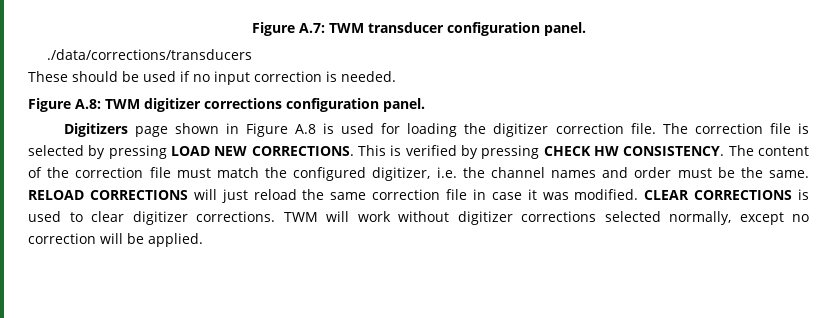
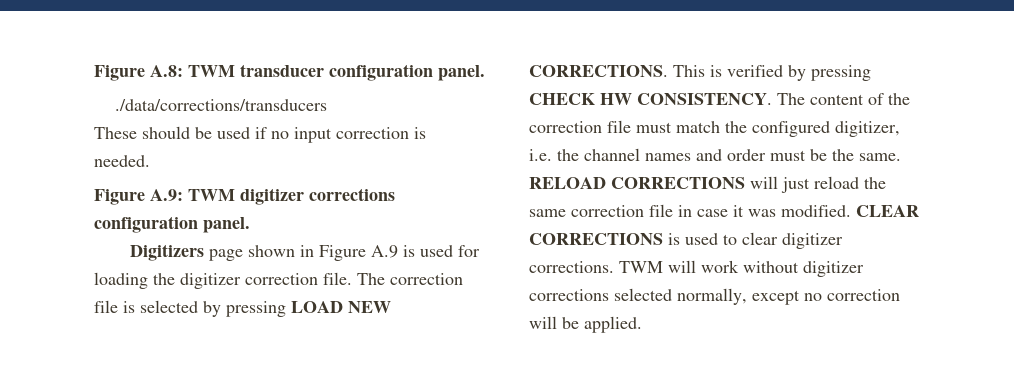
- Figure A.7: TWM transducer configuration panel.
+ Figure A.8: TWM transducer configuration panel.
- Figure A.8: TWM digitizer corrections configuration panel.
+ Figure A.9: TWM digitizer corrections configuration panel.
- Digitizers page shown in Figure A.8 is used for loading the digitizer correction file.
+ Digitizers page shown in Figure A.9 is used for loading the digitizer correction file.

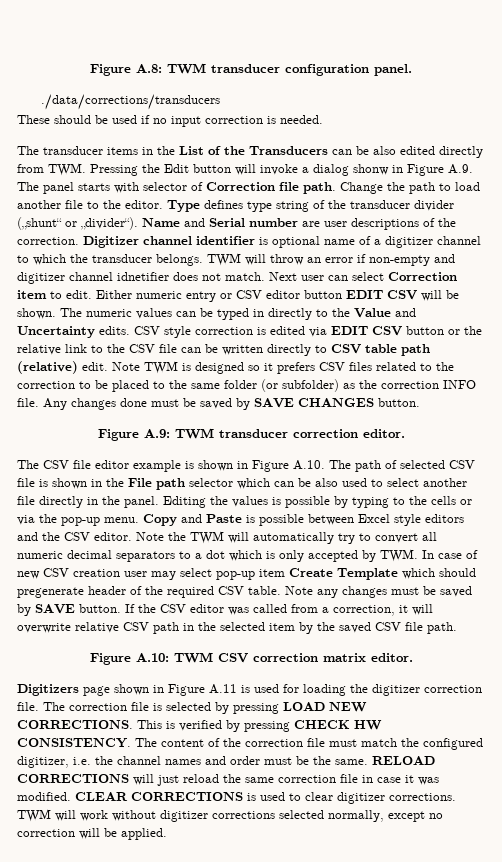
- Figure A.9: TWM digitizer corrections configuration panel.
+ The transducer items in the List of the Transducers can be also edited directly from TWM. Pressing the Edit button will invoke a dialog shonw in Figure A.9. The panel starts with selector of Correction file path. Change the path to load another file to the editor. Type defines type string of the transducer divider („shunt“ or „divider“). Name and Serial number are user descriptions of the correction. Digitizer channel identifier is optional name of a digitizer channel to which the transducer belongs. TWM will throw an error if non-empty and digitizer channel idnetifier does not match. Next user can select Correction item to edit. Either numeric entry or CSV editor button EDIT CSV will be shown. The numeric values can be typed in directly to the Value and Uncertainty edits. CSV style correction is edited via EDIT CSV button or the relative link to the CSV file can be written directly to CSV table path (relative) edit. Note TWM is designed so it prefers CSV files related to the correction to be placed to the same folder (or subfolder) as the correction INFO file. Any changes done must be saved by SAVE CHANGES button.
+ Figure A.9: TWM transducer correction editor.
+ The CSV file editor example is shown in Figure A.10. The path of selected CSV file is shown in the File path selector which can be also used to select another file directly in the panel. Editing the values is possible by typing to the cells or via the pop-up menu. Copy and Paste is possible between Excel style editors and the CSV editor. Note the TWM will automatically try to convert all numeric decimal separators to a dot which is only accepted by TWM. In case of new CSV creation user may select pop-up item Create Template which should pregenerate header of the required CSV table. Note any changes must be saved by SAVE button. If the CSV editor was called from a correction, it will overwrite relative CSV path in the selected item by the saved CSV file path.
+ Figure A.10: TWM CSV correction matrix editor.
- Digitizers page shown in Figure A.9 is used for loading the digitizer correction file.
+ Digitizers page shown in Figure A.11 is used for loading the digitizer correction file.

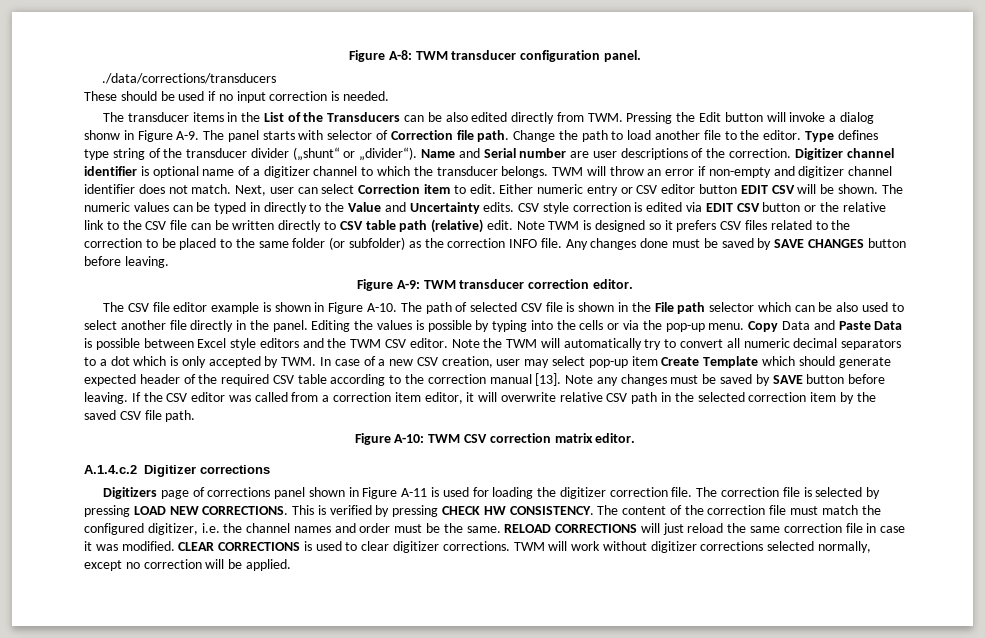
- Figure A.8: TWM transducer configuration panel.
+ Figure A-8: TWM transducer configuration panel.
- The transducer items in the List of the Transducers can be also edited directly from TWM. Pressing the Edit button will invoke a dialog shonw in Figure A.9. The panel starts with selector of Correction file path.
+ The transducer items in the List of the Transducers can be also edited directly from TWM. Pressing the Edit button will invoke a dialog shonw in Figure A-9. The panel starts with selector of Correction file path.
- TWM will throw an error if non-empty and digitizer channel idnetifier does not match.
+ TWM will throw an error if non-empty and digitizer channel identifier does not match.
- Next user can select Correction item to edit.
+ Next, user can select Correction item to edit.
- Any changes done must be saved by SAVE CHANGES button.
- Figure A.9: TWM transducer correction editor.
+ Any changes done must be saved by SAVE CHANGES button before leaving.
+ Figure A-9: TWM transducer correction editor.
- The CSV file editor example is shown in Figure A.10. The path of selected CSV file is shown in the File path selector which can be also used to select another file directly in the panel.
+ The CSV file editor example is shown in Figure A-10. The path of selected CSV file is shown in the File path selector which can be also used to select another file directly in the panel.
- Editing the values is possible by typing to the cells or via the pop-up menu.
+ Editing the values is possible by typing into the cells or via the pop-up menu.
- Copy and Paste is possible between Excel style editors and the CSV editor.
+ Copy Data and Paste Data is possible between Excel style editors and the TWM CSV editor.
- Note the TWM will automatically try to convert all numeric decimal separators to a dot which is only accepted by TWM. In case of new CSV creation user may select pop-up item Create Template which should pregenerate header of the required CSV table.
+ Note the TWM will automatically try to convert all numeric decimal separators to a dot which is only accepted by TWM. In case of a new CSV creation, user may select pop-up item Create Template which should generate expected header of the required CSV table according to the correction manual [13].
- Note any changes must be saved by SAVE button.
+ Note any changes must be saved by SAVE button before leaving.
- If the CSV editor was called from a correction, it will overwrite relative CSV path in the selected item by the saved CSV file path.
+ If the CSV editor was called from a correction item editor, it will overwrite relative CSV path in the selected correction item by the saved CSV file path.
- Figure A.10: TWM CSV correction matrix editor.
+ Figure A-10: TWM CSV correction matrix editor.
+ A.1.4.c.2 Digitizer corrections
- Digitizers page shown in Figure A.11 is used for loading the digitizer correction file.
+ Digitizers page of corrections panel shown in Figure A-11 is used for loading the digitizer correction file.

